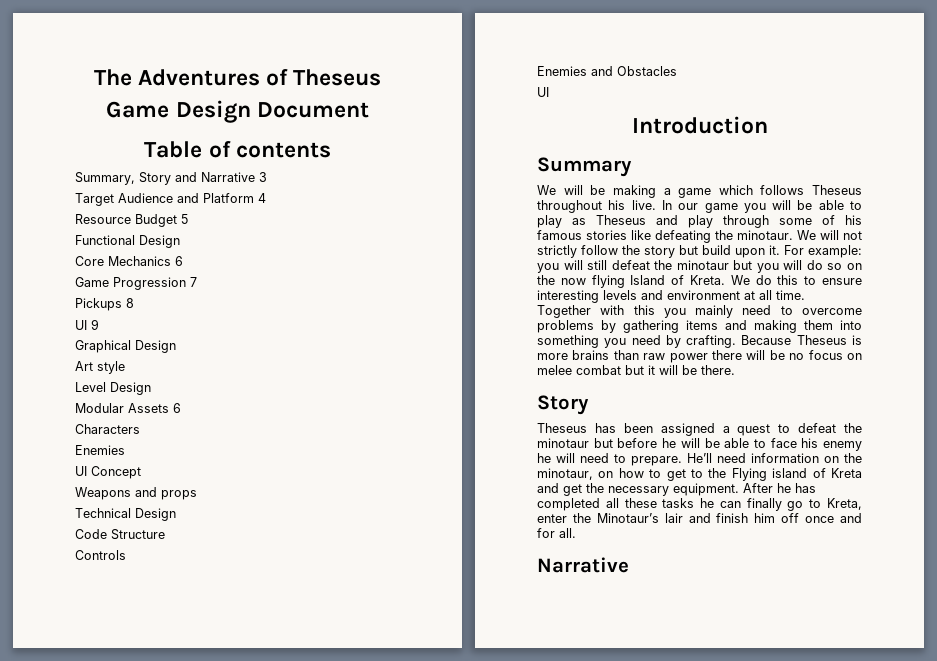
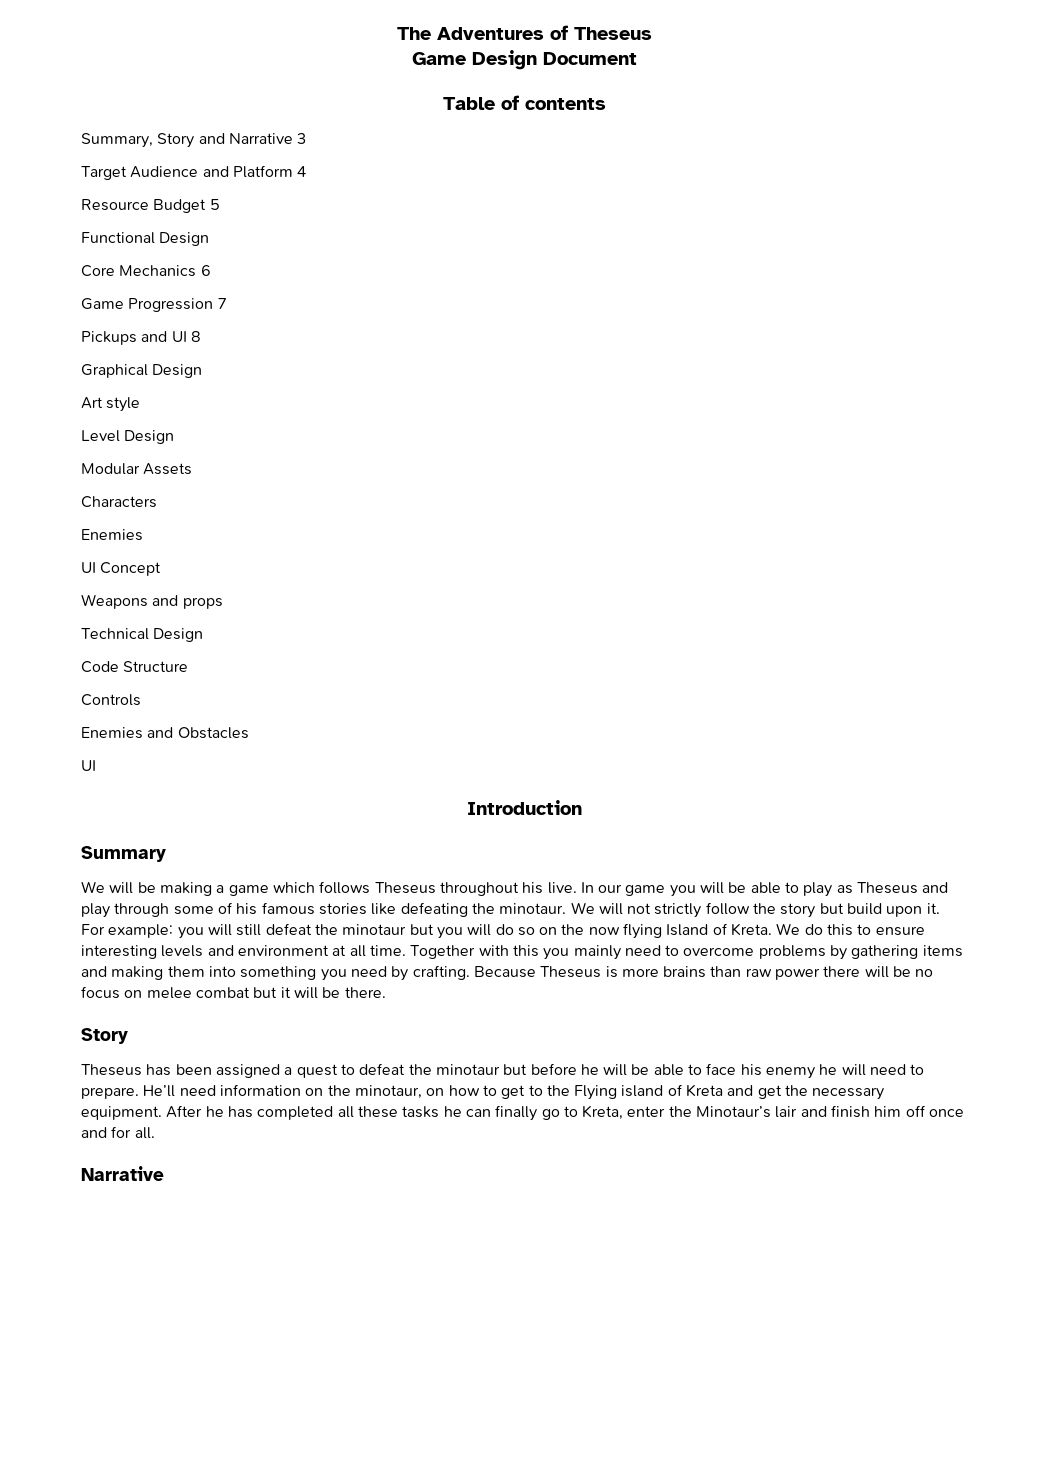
- Pickups 8
+ Pickups and UI 8
- UI 9
- Modular Assets 6
+ Modular Assets

